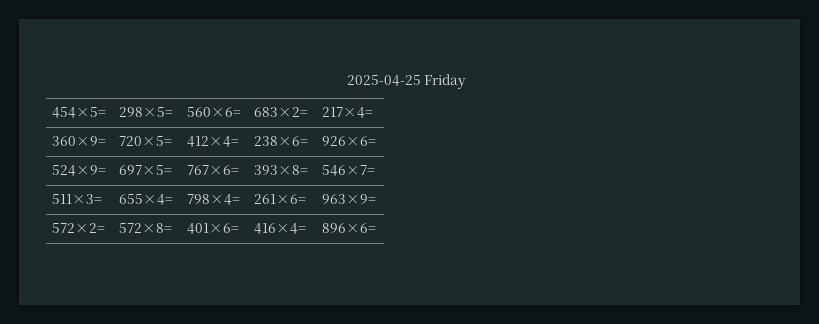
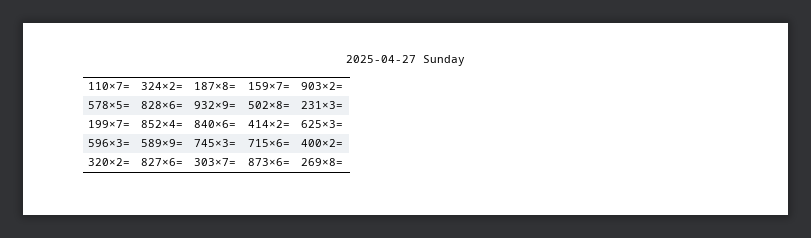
- 2025-04-25 Friday
- 454×5= | 298×5= | 560×6= | 683×2= | 217×4=
- 360×9= | 720×5= | 412×4= | 238×6= | 926×6=
- 524×9= | 697×5= | 767×6= | 393×8= | 546×7=
- 511×3= | 655×4= | 798×4= | 261×6= | 963×9=
- 572×2= | 572×8= | 401×6= | 416×4= | 896×6=
+ 2025-04-27 Sunday
+ 110×7= | 324×2= | 187×8= | 159×7= | 903×2=
+ 578×5= | 828×6= | 932×9= | 502×8= | 231×3=
+ 199×7= | 852×4= | 840×6= | 414×2= | 625×3=
+ 596×3= | 589×9= | 745×3= | 715×6= | 400×2=
+ 320×2= | 827×6= | 303×7= | 873×6= | 269×8=

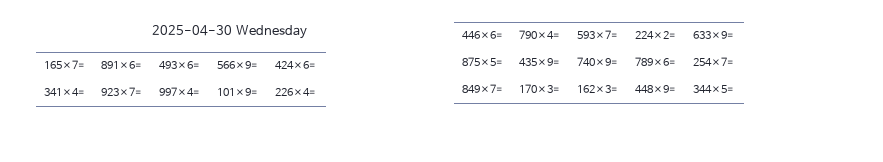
- 2025-04-27 Sunday
- 110×7= | 324×2= | 187×8= | 159×7= | 903×2=
- 578×5= | 828×6= | 932×9= | 502×8= | 231×3=
- 199×7= | 852×4= | 840×6= | 414×2= | 625×3=
- 596×3= | 589×9= | 745×3= | 715×6= | 400×2=
- 320×2= | 827×6= | 303×7= | 873×6= | 269×8=
+ 2025-04-30 Wednesday
+ 165×7= | 891×6= | 493×6= | 566×9= | 424×6=
+ 341×4= | 923×7= | 997×4= | 101×9= | 226×4=
+ 446×6= | 790×4= | 593×7= | 224×2= | 633×9=
+ 875×5= | 435×9= | 740×9= | 789×6= | 254×7=
+ 849×7= | 170×3= | 162×3= | 448×9= | 344×5=

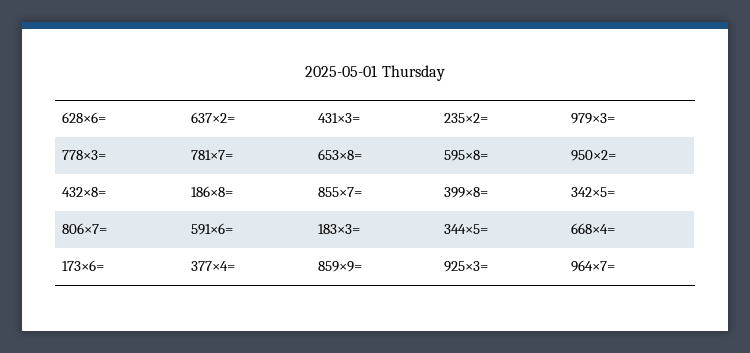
- 2025-04-30 Wednesday
- 165×7= | 891×6= | 493×6= | 566×9= | 424×6=
- 341×4= | 923×7= | 997×4= | 101×9= | 226×4=
- 446×6= | 790×4= | 593×7= | 224×2= | 633×9=
- 875×5= | 435×9= | 740×9= | 789×6= | 254×7=
- 849×7= | 170×3= | 162×3= | 448×9= | 344×5=
+ 2025-05-01 Thursday
+ 628×6= | 637×2= | 431×3= | 235×2= | 979×3=
+ 778×3= | 781×7= | 653×8= | 595×8= | 950×2=
+ 432×8= | 186×8= | 855×7= | 399×8= | 342×5=
+ 806×7= | 591×6= | 183×3= | 344×5= | 668×4=
+ 173×6= | 377×4= | 859×9= | 925×3= | 964×7=

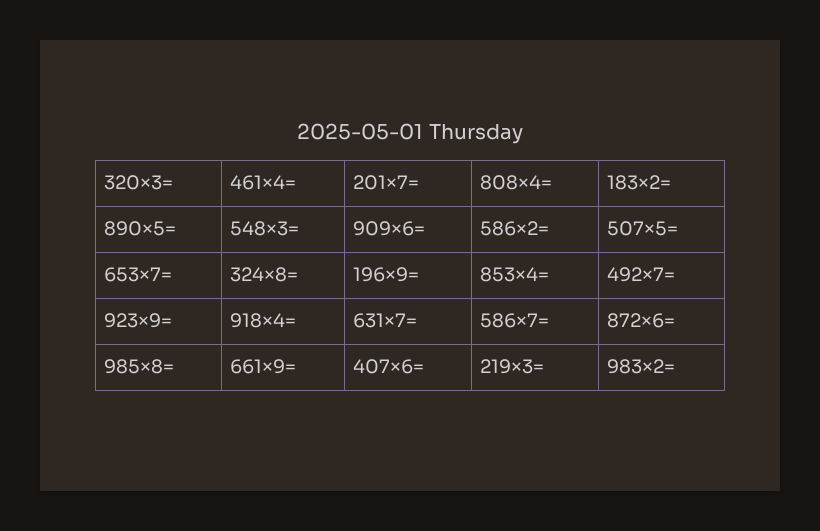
- 628×6= | 637×2= | 431×3= | 235×2= | 979×3=
- 778×3= | 781×7= | 653×8= | 595×8= | 950×2=
- 432×8= | 186×8= | 855×7= | 399×8= | 342×5=
- 806×7= | 591×6= | 183×3= | 344×5= | 668×4=
- 173×6= | 377×4= | 859×9= | 925×3= | 964×7=
+ 320×3= | 461×4= | 201×7= | 808×4= | 183×2=
+ 890×5= | 548×3= | 909×6= | 586×2= | 507×5=
+ 653×7= | 324×8= | 196×9= | 853×4= | 492×7=
+ 923×9= | 918×4= | 631×7= | 586×7= | 872×6=
+ 985×8= | 661×9= | 407×6= | 219×3= | 983×2=

